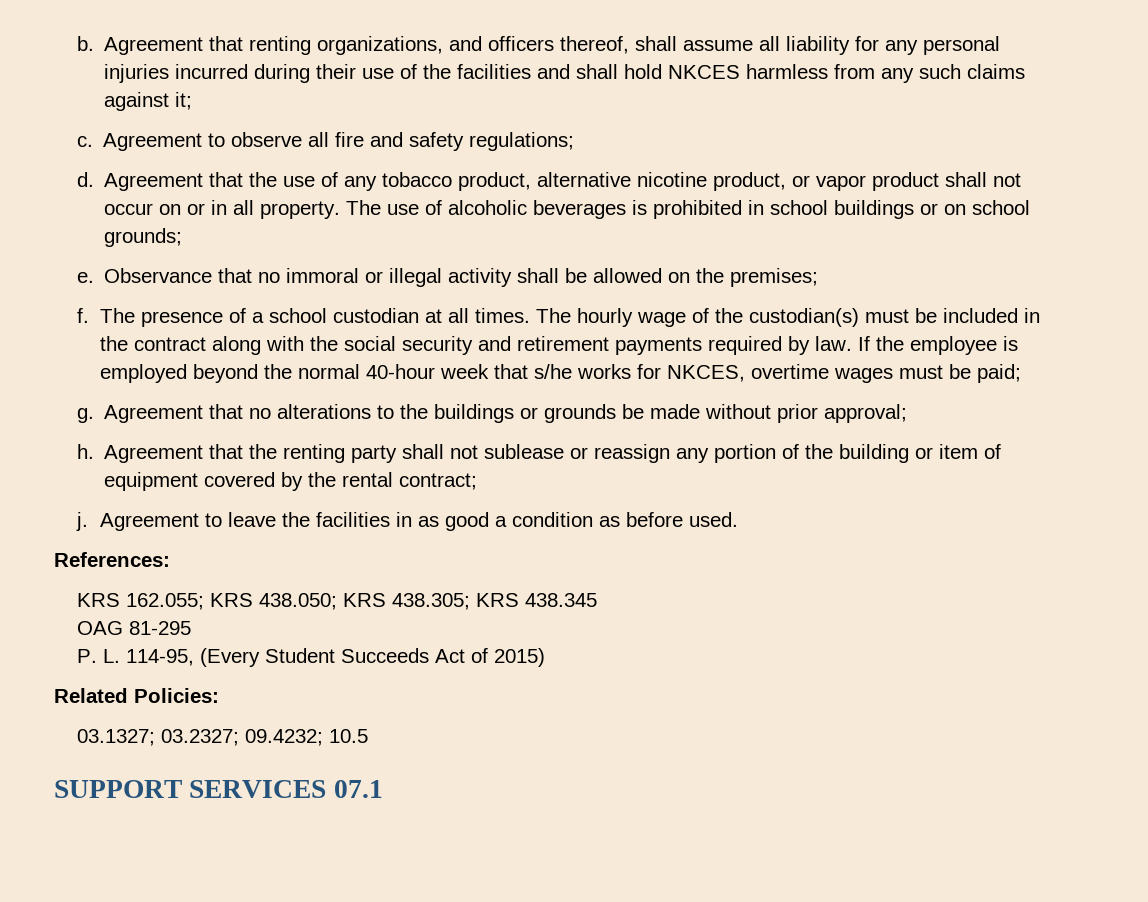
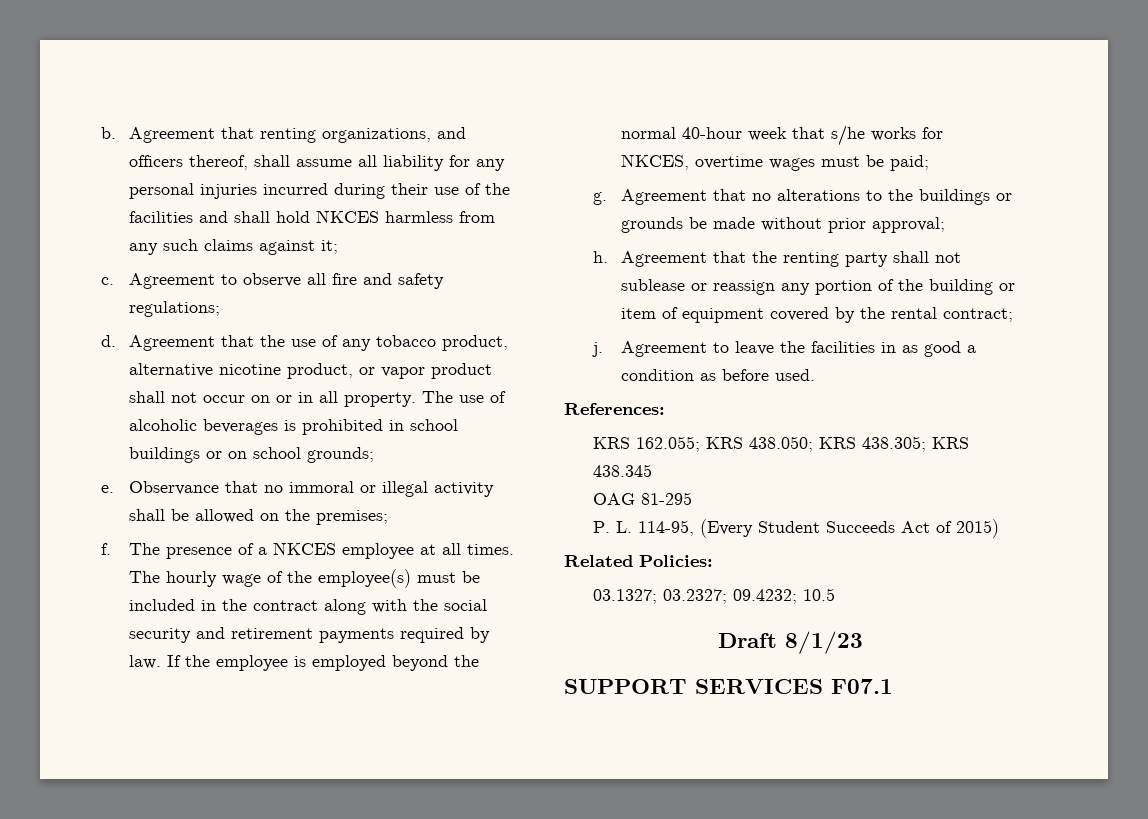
- The presence of a school custodian at all times.
+ The presence of a NKCES employee at all times.
- The hourly wage of the custodian(s) must be included in the contract along with the social security and retirement payments required by law.
+ The hourly wage of the employee(s) must be included in the contract along with the social security and retirement payments required by law.
+ Draft 8/1/23
- SUPPORT SERVICES 07.1
+ SUPPORT SERVICES F07.1

